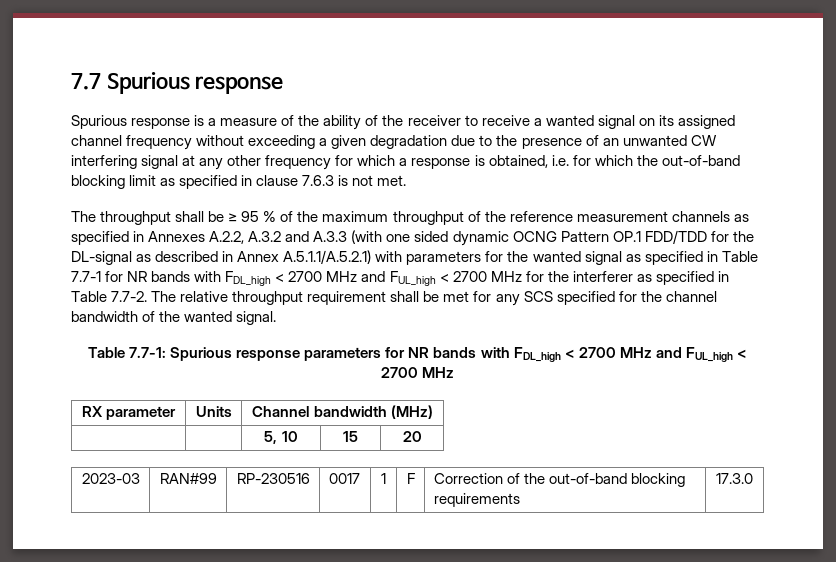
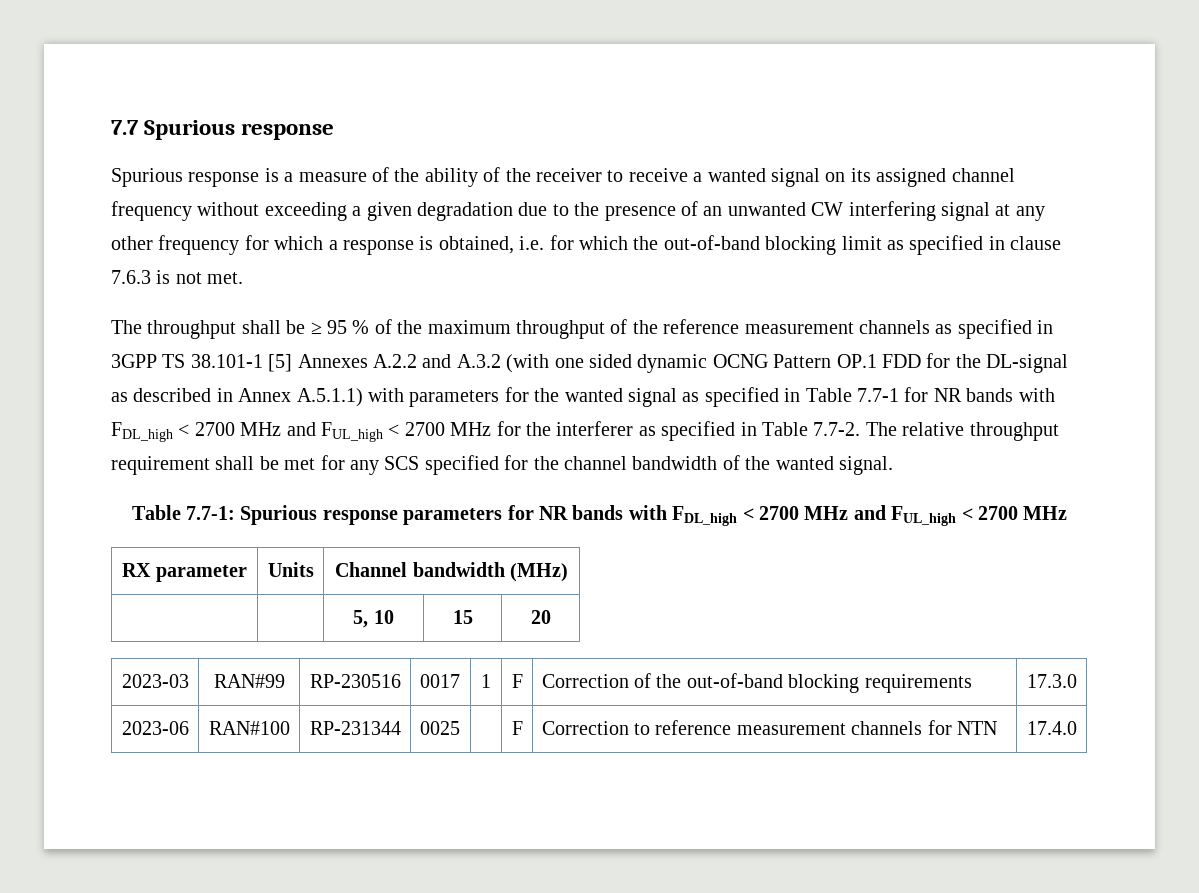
- The throughput shall be ≥ 95 % of the maximum throughput of the reference measurement channels as specified in Annexes A.2.2, A.3.2 and A.3.3 (with one sided dynamic OCNG Pattern OP.1 FDD/TDD for the DL-signal as described in Annex A.5.1.1/A.5.2.1) with parameters for the wanted signal as specified in Table 7.7-1 for NR bands with FDL_high < 2700 MHz and FUL_high < 2700 MHz for the interferer as specified in Table 7.7-2. The relative throughput requirement shall be met for any SCS specified for the channel bandwidth of the wanted signal.
+ The throughput shall be ≥ 95 % of the maximum throughput of the reference measurement channels as specified in 3GPP TS 38.101-1 [5] Annexes A.2.2 and A.3.2 (with one sided dynamic OCNG Pattern OP.1 FDD for the DL-signal as described in Annex A.5.1.1) with parameters for the wanted signal as specified in Table 7.7-1 for NR bands with FDL_high < 2700 MHz and FUL_high < 2700 MHz for the interferer as specified in Table 7.7-2. The relative throughput requirement shall be met for any SCS specified for the channel bandwidth of the wanted signal.
+ 2023-06 | RAN#100 | RP-231344 | 0025 | | F | Correction to reference measurement channels for NTN | 17.4.0

